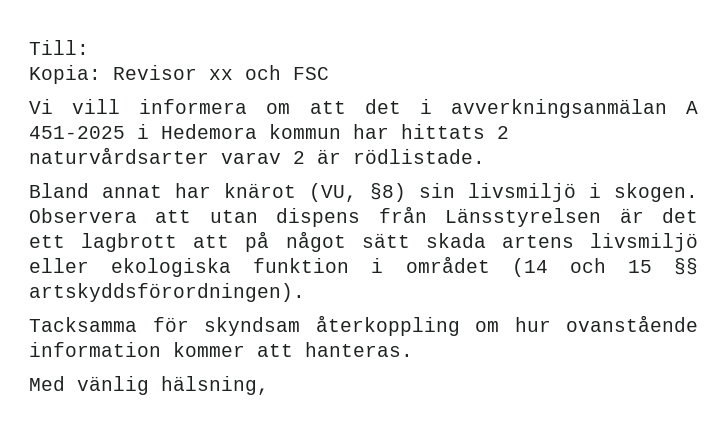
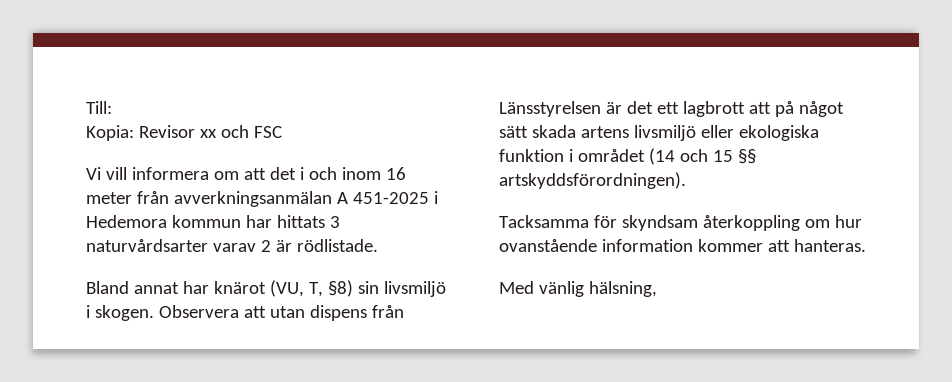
- Vi vill informera om att det i avverkningsanmälan A 451-2025 i Hedemora kommun har hittats 2 naturvårdsarter varav 2 är rödlistade.
+ Vi vill informera om att det i och inom 16 meter från avverkningsanmälan A 451-2025 i Hedemora kommun har hittats 3 naturvårdsarter varav 2 är rödlistade.
- Bland annat har knärot (VU, §8) sin livsmiljö i skogen.
+ Bland annat har knärot (VU, T, §8) sin livsmiljö i skogen.

